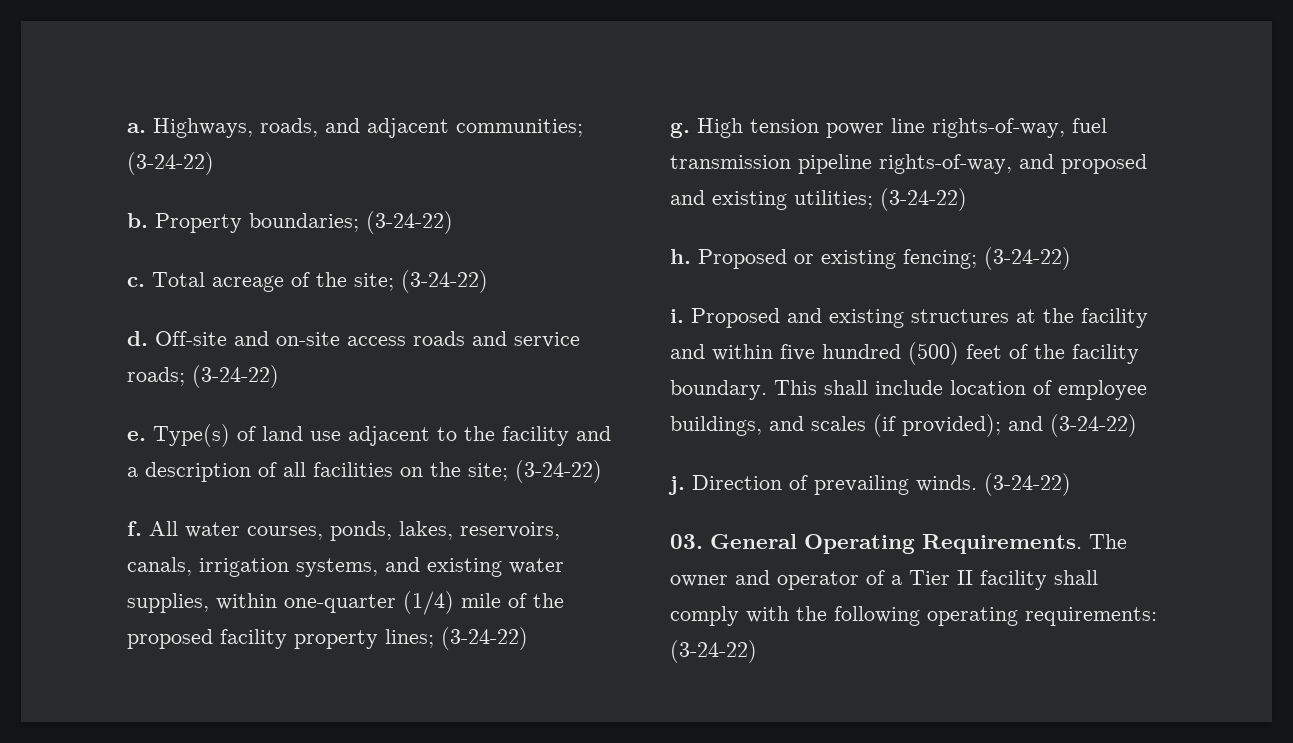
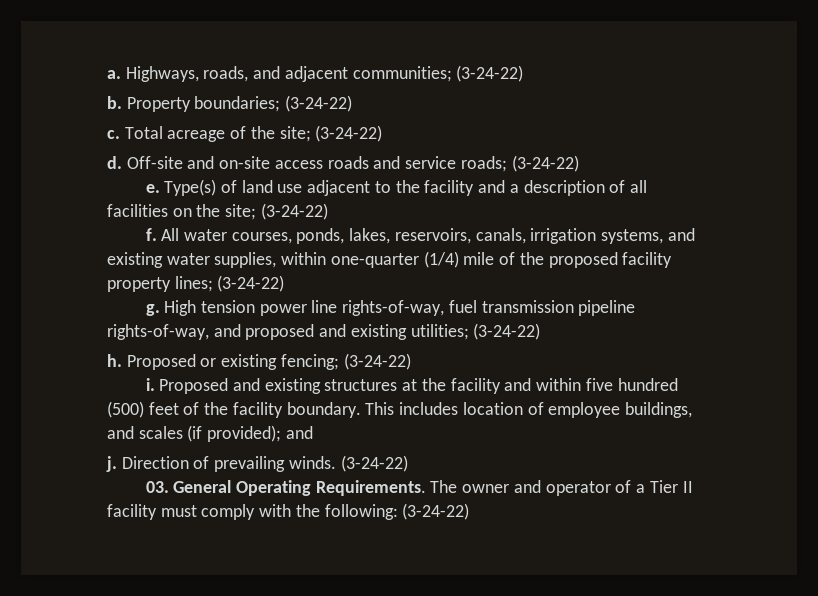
- This shall include location of employee buildings, and scales (if provided); and (3-24-22)
+ This includes location of employee buildings, and scales (if provided); and
- The owner and operator of a Tier II facility shall comply with the following operating requirements: (3-24-22)
+ The owner and operator of a Tier II facility must comply with the following: (3-24-22)

